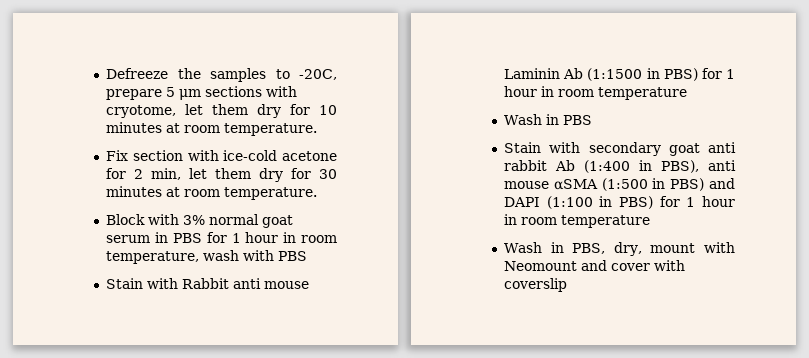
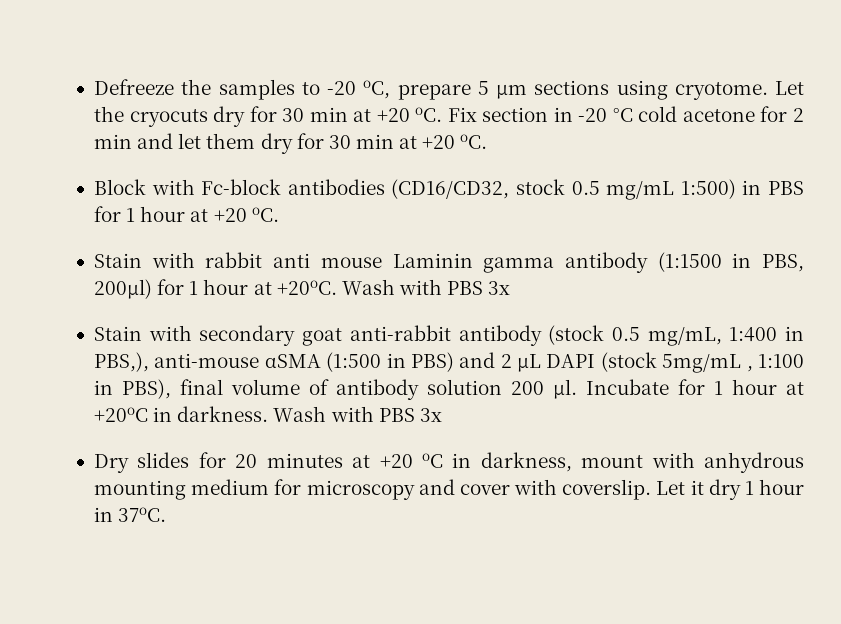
- Defreeze the samples to -20C, prepare 5 μm sections with cryotome, let them dry for 10 minutes at room temperature.
- Fix section with ice-cold acetone for 2 min, let them dry for 30 minutes at room temperature.
- Block with 3% normal goat serum in PBS for 1 hour in room temperature, wash with PBS
- Stain with Rabbit anti mouse Laminin Ab (1:1500 in PBS) for 1 hour in room temperature
- Wash in PBS
+ Defreeze the samples to -20 oC, prepare 5 μm sections using cryotome. Let the cryocuts dry for 30 min at +20 oC. Fix section in -20 °C cold acetone for 2 min and let them dry for 30 min at +20 oC.
+ Block with Fc-block antibodies (CD16/CD32, stock 0.5 mg/mL 1:500) in PBS for 1 hour at +20 oC.
+ Stain with rabbit anti mouse Laminin gamma antibody (1:1500 in PBS, 200µl) for 1 hour at +20oC. Wash with PBS 3x
- Stain with secondary goat anti rabbit Ab (1:400 in PBS), anti mouse αSMA (1:500 in PBS) and DAPI (1:100 in PBS) for 1 hour in room temperature
- Wash in PBS, dry, mount with Neomount and cover with coverslip
+ Stain with secondary goat anti-rabbit antibody (stock 0.5 mg/mL, 1:400 in PBS,), anti-mouse αSMA (1:500 in PBS) and 2 µL DAPI (stock 5mg/mL , 1:100 in PBS), final volume of antibody solution 200 µl. Incubate for 1 hour at +20oC in darkness. Wash with PBS 3x
+ Dry slides for 20 minutes at +20 oC in darkness, mount with anhydrous mounting medium for microscopy and cover with coverslip. Let it dry 1 hour in 37oC.

